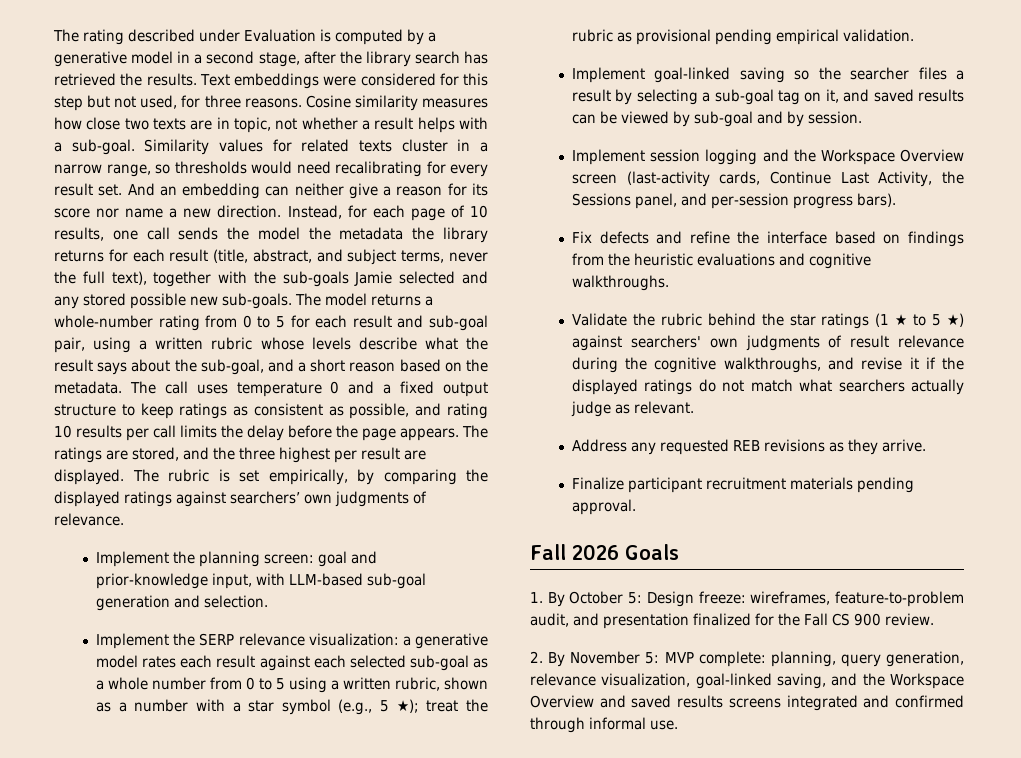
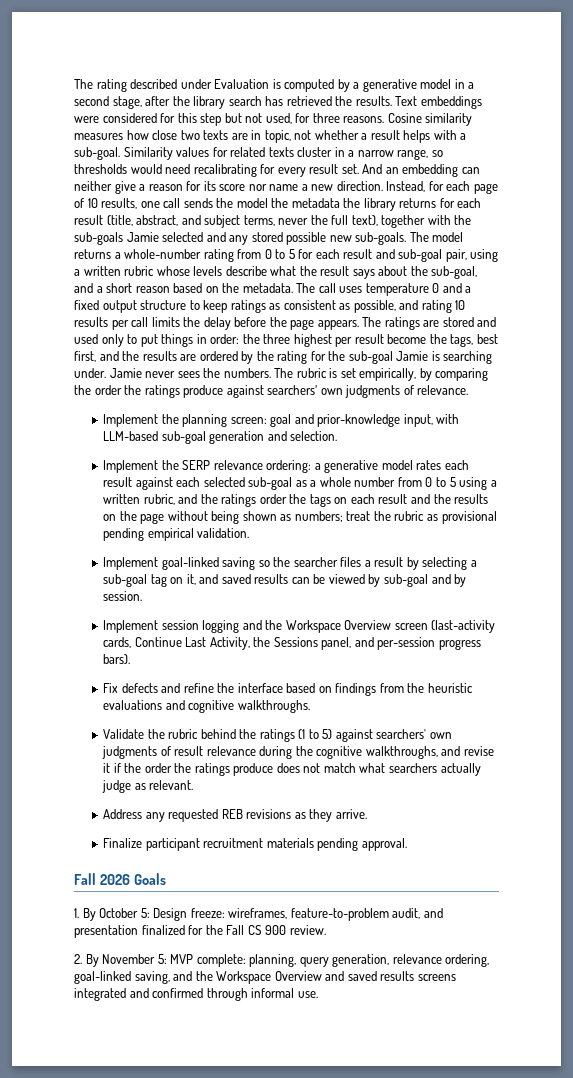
- The ratings are stored, and the three highest per result are displayed.
+ The ratings are stored and used only to put things in order: the three highest per result become the tags, best first, and the results are ordered by the rating for the sub-goal Jamie is searching under. Jamie never sees the numbers.
- The rubric is set empirically, by comparing the displayed ratings against searchers’ own judgments of relevance.
+ The rubric is set empirically, by comparing the order the ratings produce against searchers’ own judgments of relevance.
- Implement the SERP relevance visualization: a generative model rates each result against each selected sub-goal as a whole number from 0 to 5 using a written rubric, shown as a number with a star symbol (e.g., 5 ★); treat the rubric as provisional pending empirical validation.
+ Implement the SERP relevance ordering: a generative model rates each result against each selected sub-goal as a whole number from 0 to 5 using a written rubric, and the ratings order the tags on each result and the results on the page without being shown as numbers; treat the rubric as provisional pending empirical validation.
- Validate the rubric behind the star ratings (1 ★ to 5 ★) against searchers' own judgments of result relevance during the cognitive walkthroughs, and revise it if the displayed ratings do not match what searchers actually judge as relevant.
+ Validate the rubric behind the ratings (1 to 5) against searchers' own judgments of result relevance during the cognitive walkthroughs, and revise it if the order the ratings produce does not match what searchers actually judge as relevant.
- 2. By November 5: MVP complete: planning, query generation, relevance visualization, goal-linked saving, and the Workspace Overview and saved results screens integrated and confirmed through informal use.
+ 2. By November 5: MVP complete: planning, query generation, relevance ordering, goal-linked saving, and the Workspace Overview and saved results screens integrated and confirmed through informal use.

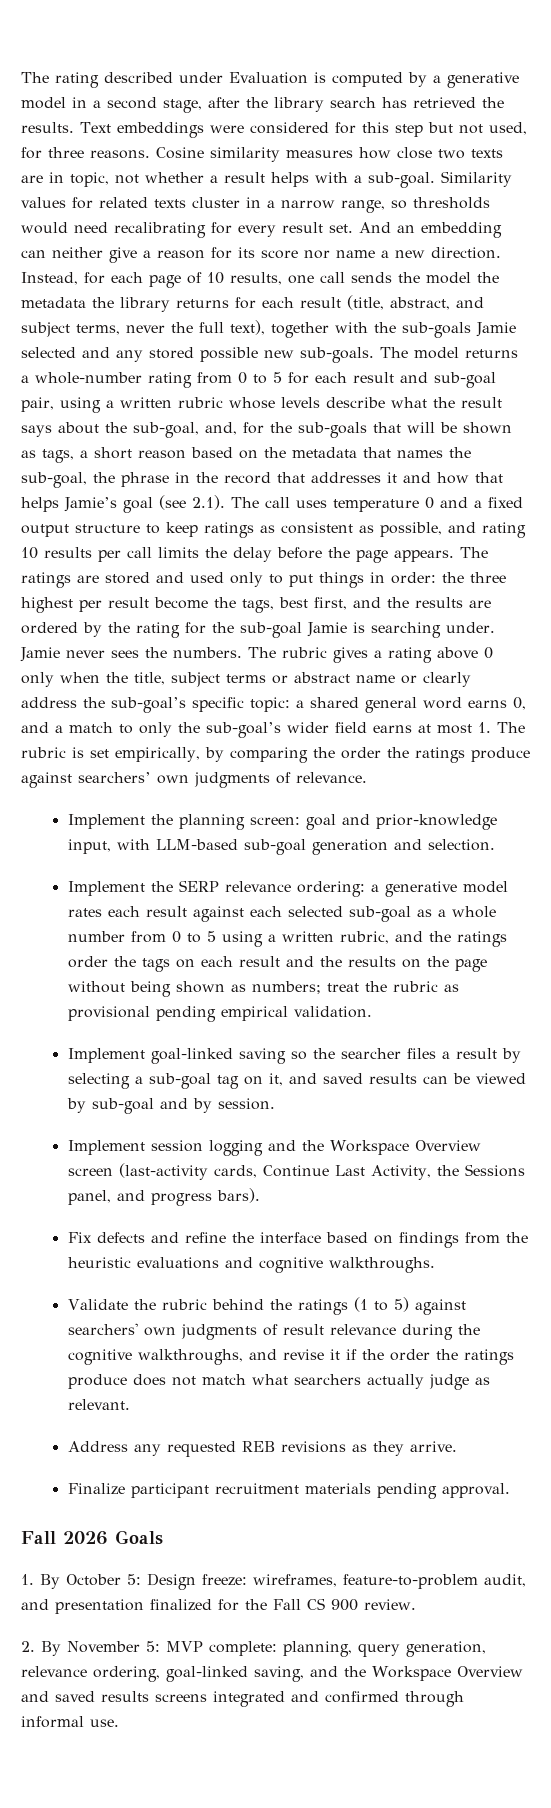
- The model returns a whole-number rating from 0 to 5 for each result and sub-goal pair, using a written rubric whose levels describe what the result says about the sub-goal, and a short reason based on the metadata. The call uses temperature 0 and a fixed output structure to keep ratings as consistent as possible, and rating 10 results per call limits the delay before the page appears.
+ The model returns a whole-number rating from 0 to 5 for each result and sub-goal pair, using a written rubric whose levels describe what the result says about the sub-goal, and, for the sub-goals that will be shown as tags, a short reason based on the metadata that names the sub-goal, the phrase in the record that addresses it and how that helps Jamie’s goal (see 2.1). The call uses temperature 0 and a fixed output structure to keep ratings as consistent as possible, and rating 10 results per call limits the delay before the page appears.
- The rubric is set empirically, by comparing the order the ratings produce against searchers’ own judgments of relevance.
+ The rubric gives a rating above 0 only when the title, subject terms or abstract name or clearly address the sub-goal’s specific topic: a shared general word earns 0, and a match to only the sub-goal’s wider field earns at most 1. The rubric is set empirically, by comparing the order the ratings produce against searchers’ own judgments of relevance.
- Implement session logging and the Workspace Overview screen (last-activity cards, Continue Last Activity, the Sessions panel, and per-session progress bars).
+ Implement session logging and the Workspace Overview screen (last-activity cards, Continue Last Activity, the Sessions panel, and progress bars).

